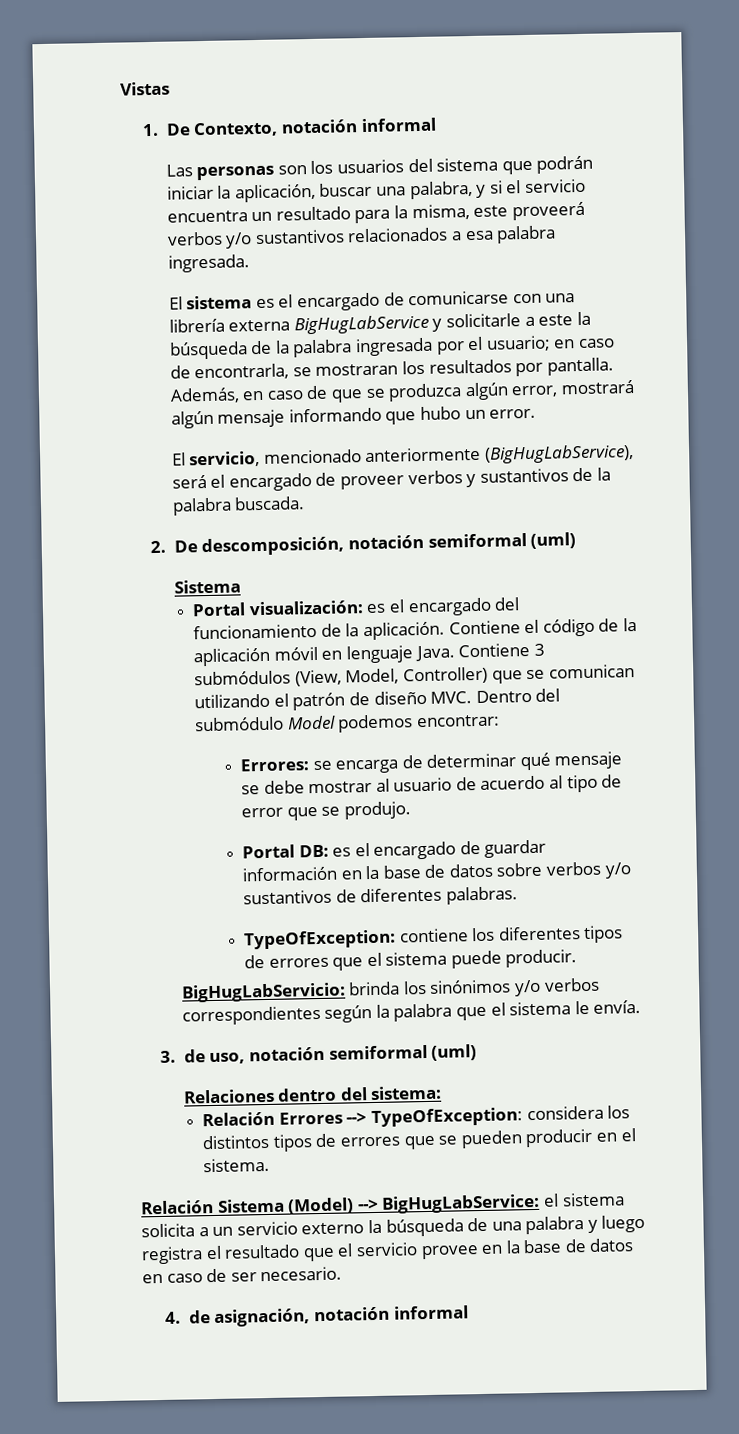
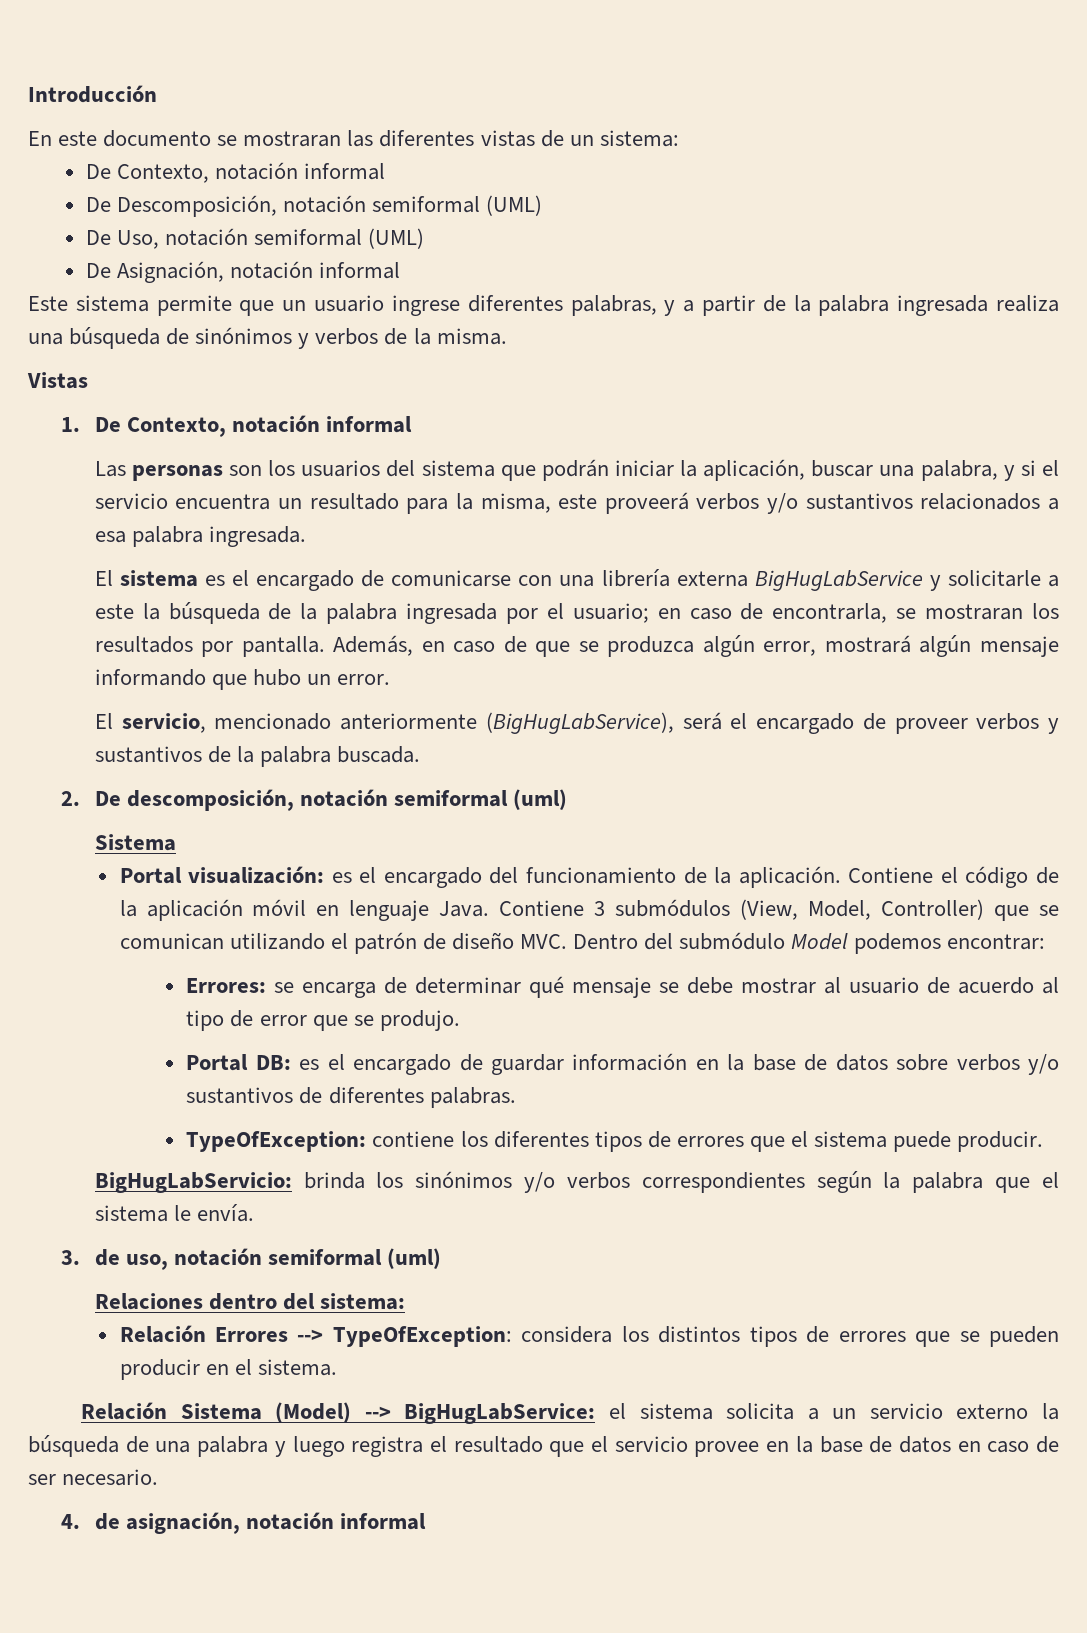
+ Introducción
+ En este documento se mostraran las diferentes vistas de un sistema:
+ De Contexto, notación informal
+ De Descomposición, notación semiformal (UML)
+ De Uso, notación semiformal (UML)
+ De Asignación, notación informal
+ Este sistema permite que un usuario ingrese diferentes palabras, y a partir de la palabra ingresada realiza una búsqueda de sinónimos y verbos de la misma.

